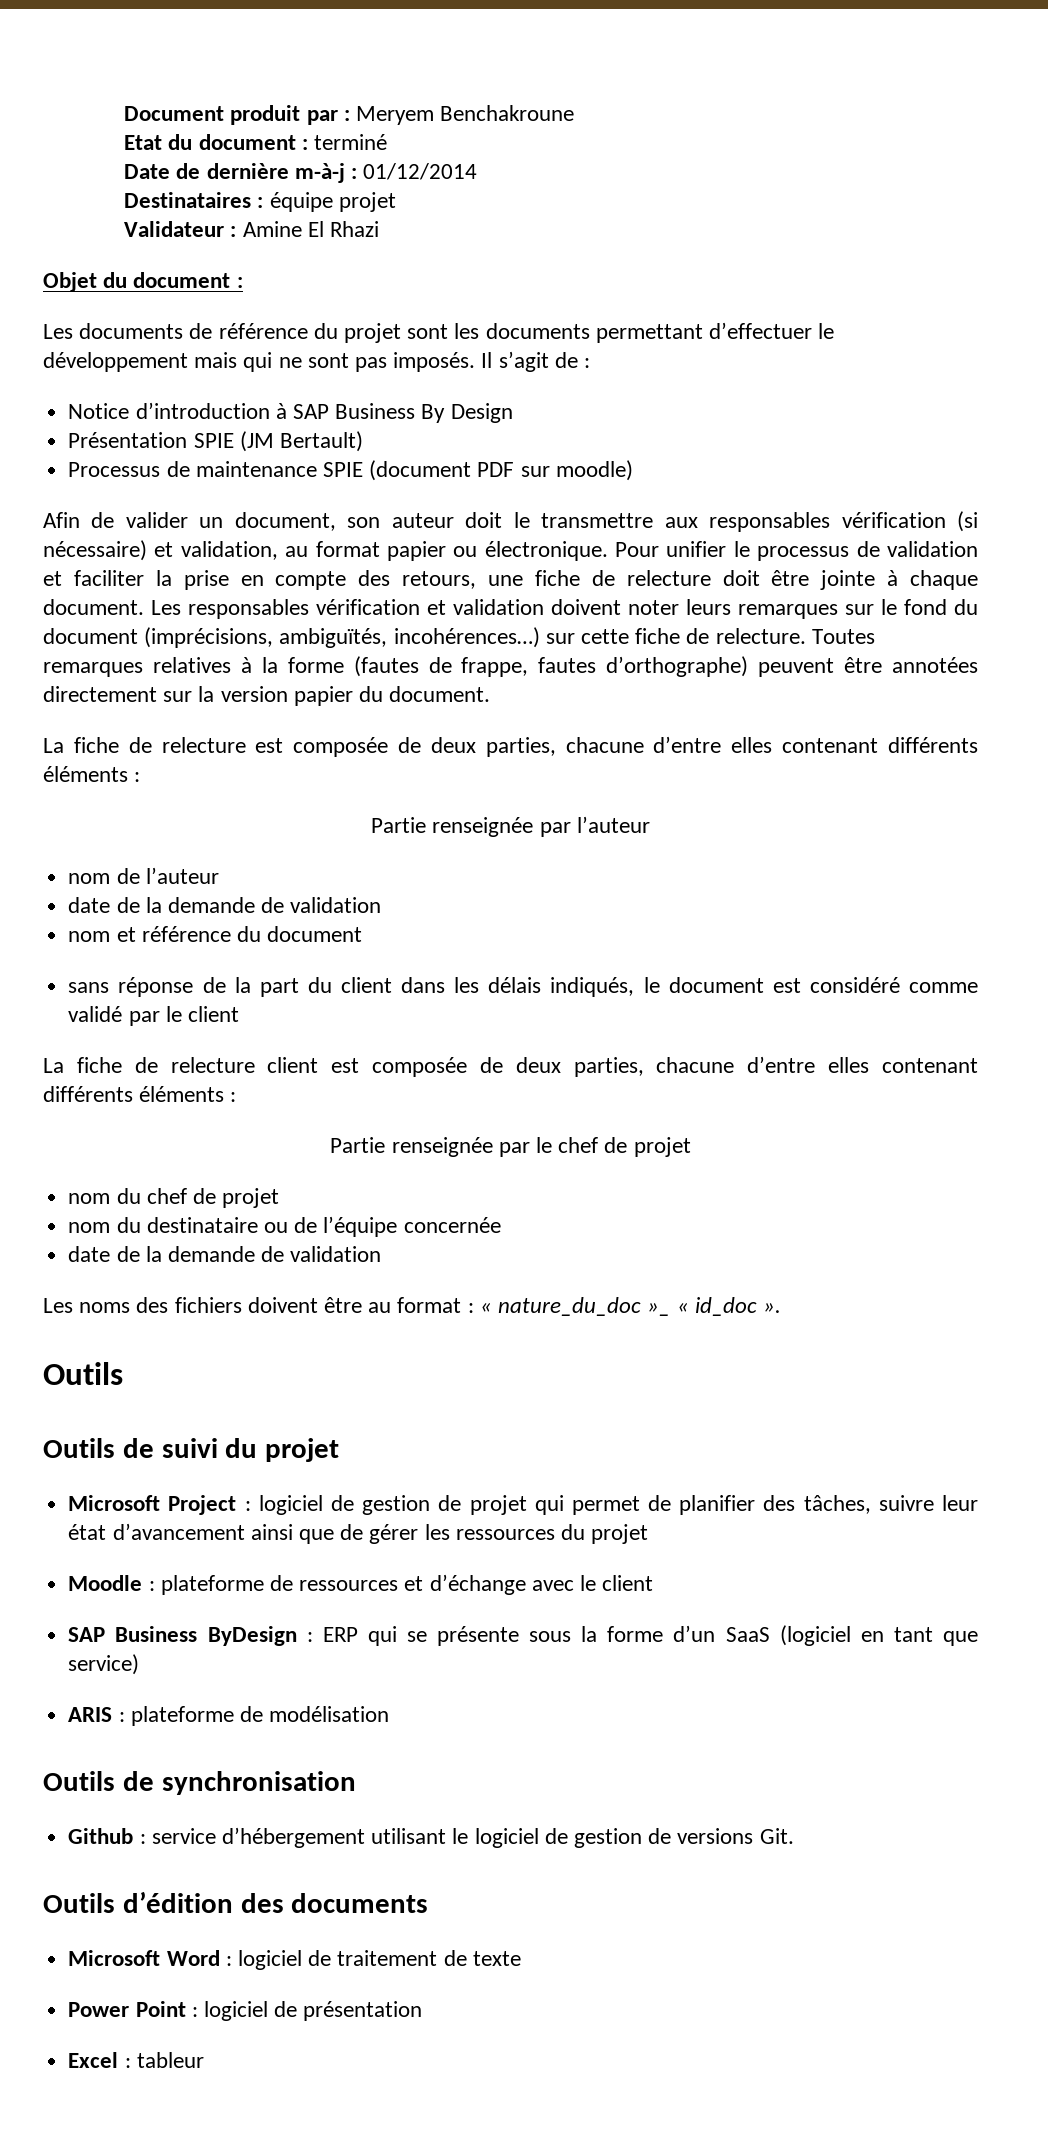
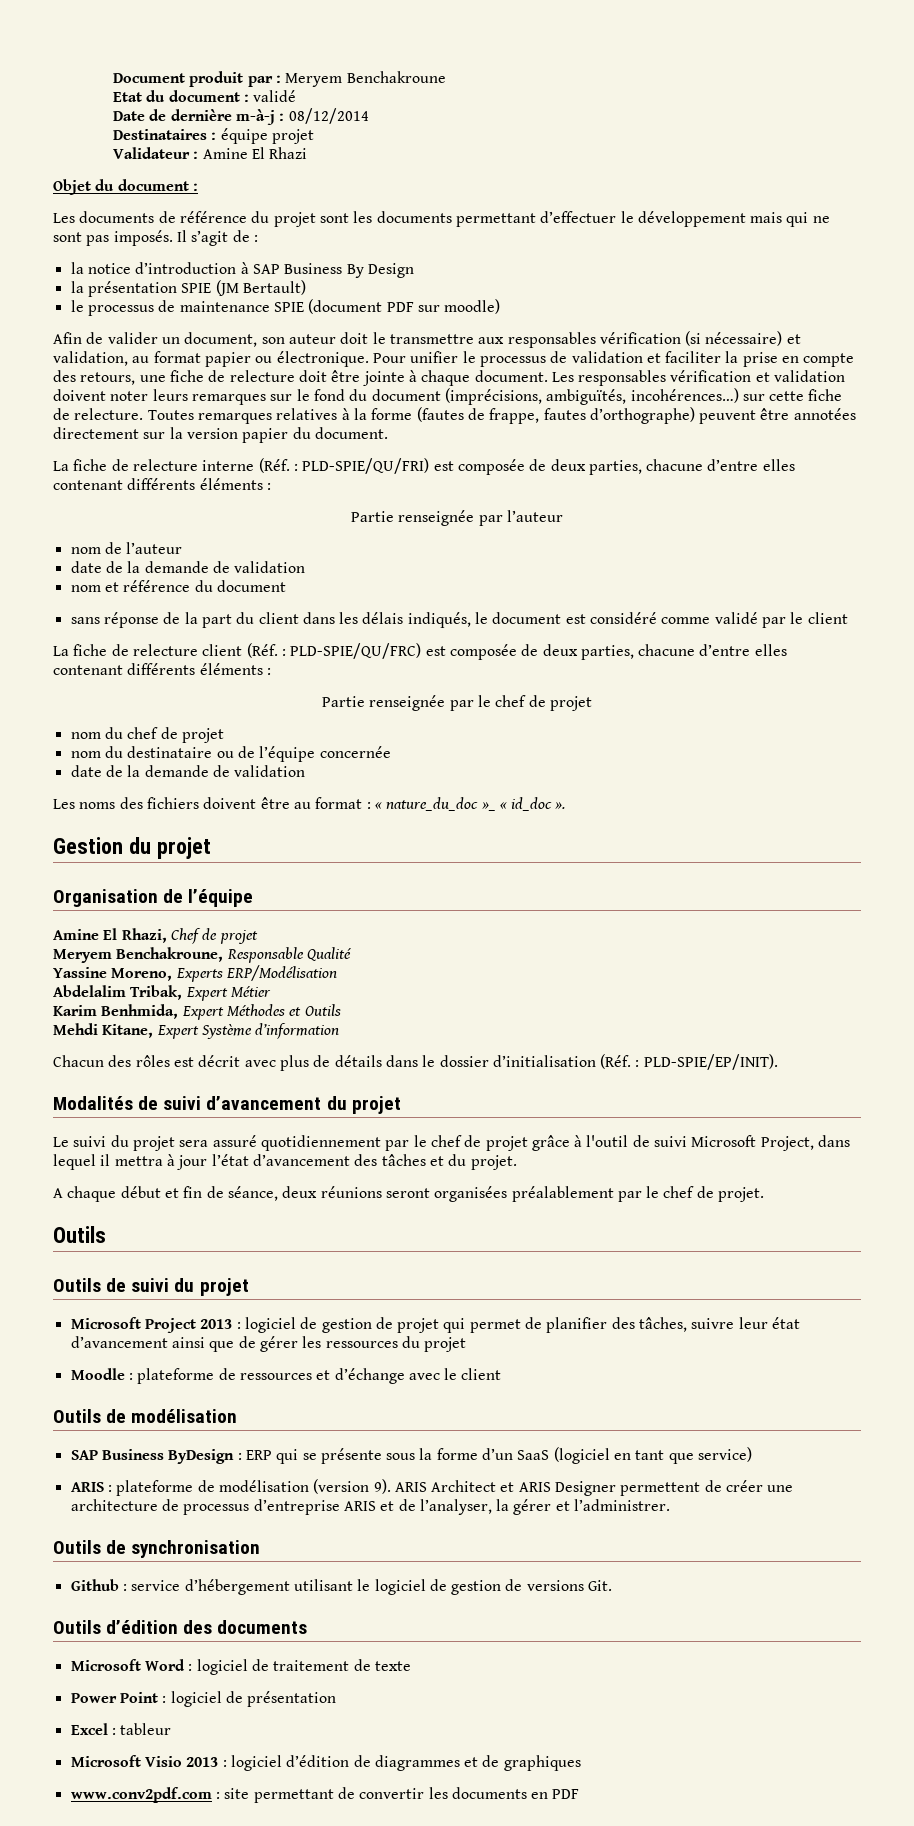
- Etat du document : terminé
+ Etat du document : validé
- Date de dernière m-à-j : 01/12/2014
+ Date de dernière m-à-j : 08/12/2014
- Notice d’introduction à SAP Business By Design
+ la notice d’introduction à SAP Business By Design
- Présentation SPIE (JM Bertault)
+ la présentation SPIE (JM Bertault)
- Processus de maintenance SPIE (document PDF sur moodle)
+ le processus de maintenance SPIE (document PDF sur moodle)
- La fiche de relecture est composée de deux parties, chacune d’entre elles contenant différents éléments :
+ La fiche de relecture interne (Réf. : PLD-SPIE/QU/FRI) est composée de deux parties, chacune d’entre elles contenant différents éléments :
- La fiche de relecture client est composée de deux parties, chacune d’entre elles contenant différents éléments :
+ La fiche de relecture client (Réf. : PLD-SPIE/QU/FRC) est composée de deux parties, chacune d’entre elles contenant différents éléments :
+ Gestion du projet
+ Organisation de l’équipe
+ Amine El Rhazi, Chef de projet
+ Meryem Benchakroune, Responsable Qualité
+ Yassine Moreno, Experts ERP/Modélisation
+ Abdelalim Tribak, Expert Métier
+ Karim Benhmida, Expert Méthodes et Outils
+ Mehdi Kitane, Expert Système d’information
+ Chacun des rôles est décrit avec plus de détails dans le dossier d’initialisation (Réf. : PLD-SPIE/EP/INIT).
+ Modalités de suivi d’avancement du projet
+ Le suivi du projet sera assuré quotidiennement par le chef de projet grâce à l'outil de suivi Microsoft Project, dans lequel il mettra à jour l’état d’avancement des tâches et du projet.
+ A chaque début et fin de séance, deux réunions seront organisées préalablement par le chef de projet.
- Microsoft Project : logiciel de gestion de projet qui permet de planifier des tâches, suivre leur état d’avancement ainsi que de gérer les ressources du projet
+ Microsoft Project 2013 : logiciel de gestion de projet qui permet de planifier des tâches, suivre leur état d’avancement ainsi que de gérer les ressources du projet
+ Outils de modélisation
- ARIS : plateforme de modélisation
+ ARIS : plateforme de modélisation (version 9). ARIS Architect et ARIS Designer permettent de créer une architecture de processus d’entreprise ARIS et de l’analyser, la gérer et l’administrer.
+ Microsoft Visio 2013 : logiciel d’édition de diagrammes et de graphiques
+ www.conv2pdf.com : site permettant de convertir les documents en PDF

